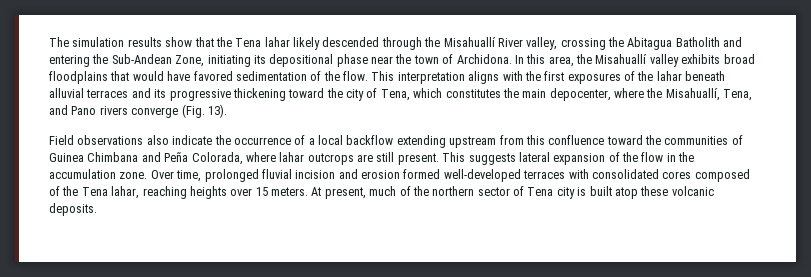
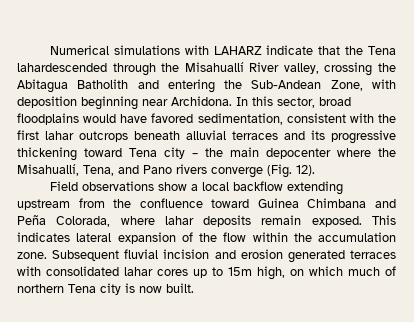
- The simulation results show that the Tena lahar likely descended through the Misahuallí River valley, crossing the Abitagua Batholith and entering the Sub-Andean Zone, initiating its depositional phase near the town of Archidona. In this area, the Misahuallí valley exhibits broad floodplains that would have favored sedimentation of the flow. This interpretation aligns with the first exposures of the lahar beneath alluvial terraces and its progressive thickening toward the city of Tena, which constitutes the main depocenter, where the Misahuallí, Tena, and Pano rivers converge (Fig. 13).
+ Numerical simulations with LAHARZ indicate that the Tena lahardescended through the Misahuallí River valley, crossing the Abitagua Batholith and entering the Sub-Andean Zone, with deposition beginning near Archidona. In this sector, broad floodplains would have favored sedimentation, consistent with the first lahar outcrops beneath alluvial terraces and its progressive thickening toward Tena city – the main depocenter where the Misahuallí, Tena, and Pano rivers converge (Fig. 12).
- Field observations also indicate the occurrence of a local backflow extending upstream from this confluence toward the communities of Guinea Chimbana and Peña Colorada, where lahar outcrops are still present. This suggests lateral expansion of the flow in the accumulation zone.
+ Field observations show a local backflow extending upstream from the confluence toward Guinea Chimbana and Peña Colorada, where lahar deposits remain exposed. This indicates lateral expansion of the flow within the accumulation zone.
- Over time, prolonged fluvial incision and erosion formed well-developed terraces with consolidated cores composed of the Tena lahar, reaching heights over 15 meters. At present, much of the northern sector of Tena city is built atop these volcanic deposits.
+ Subsequent fluvial incision and erosion generated terraces with consolidated lahar cores up to 15m high, on which much of northern Tena city is now built.

